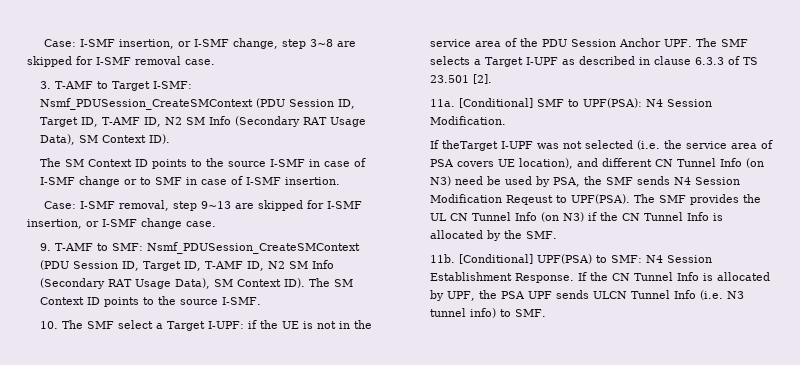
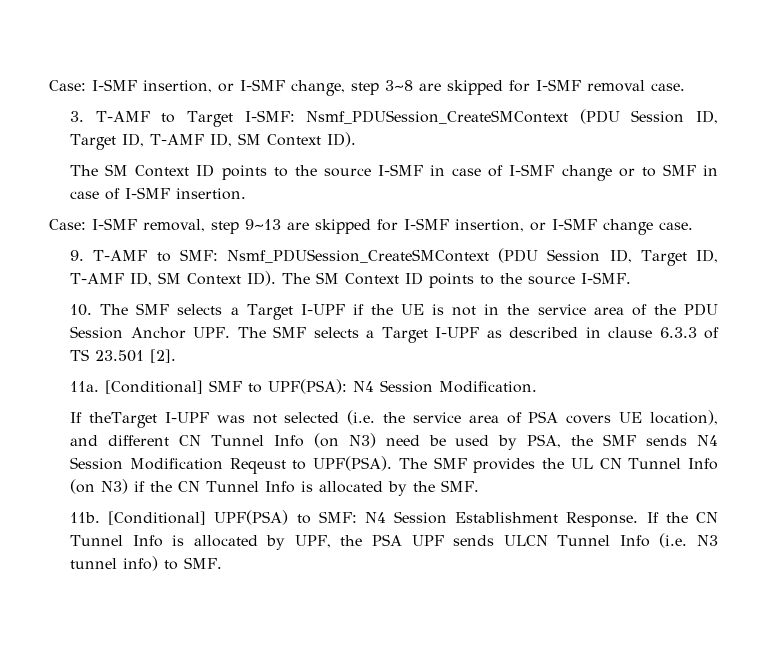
- 3. T-AMF to Target I-SMF: Nsmf_PDUSession_CreateSMContext (PDU Session ID, Target ID, T-AMF ID, N2 SM Info (Secondary RAT Usage Data), SM Context ID).
+ 3. T-AMF to Target I-SMF: Nsmf_PDUSession_CreateSMContext (PDU Session ID, Target ID, T-AMF ID, SM Context ID).
- 9. T-AMF to SMF: Nsmf_PDUSession_CreateSMContext (PDU Session ID, Target ID, T-AMF ID, N2 SM Info (Secondary RAT Usage Data), SM Context ID). The SM Context ID points to the source I-SMF.
+ 9. T-AMF to SMF: Nsmf_PDUSession_CreateSMContext (PDU Session ID, Target ID, T-AMF ID, SM Context ID). The SM Context ID points to the source I-SMF.
- 10. The SMF select a Target I-UPF: if the UE is not in the service area of the PDU Session Anchor UPF. The SMF selects a Target I-UPF as described in clause 6.3.3 of TS 23.501 [2].
+ 10. The SMF selects a Target I-UPF if the UE is not in the service area of the PDU Session Anchor UPF. The SMF selects a Target I-UPF as described in clause 6.3.3 of TS 23.501 [2].

